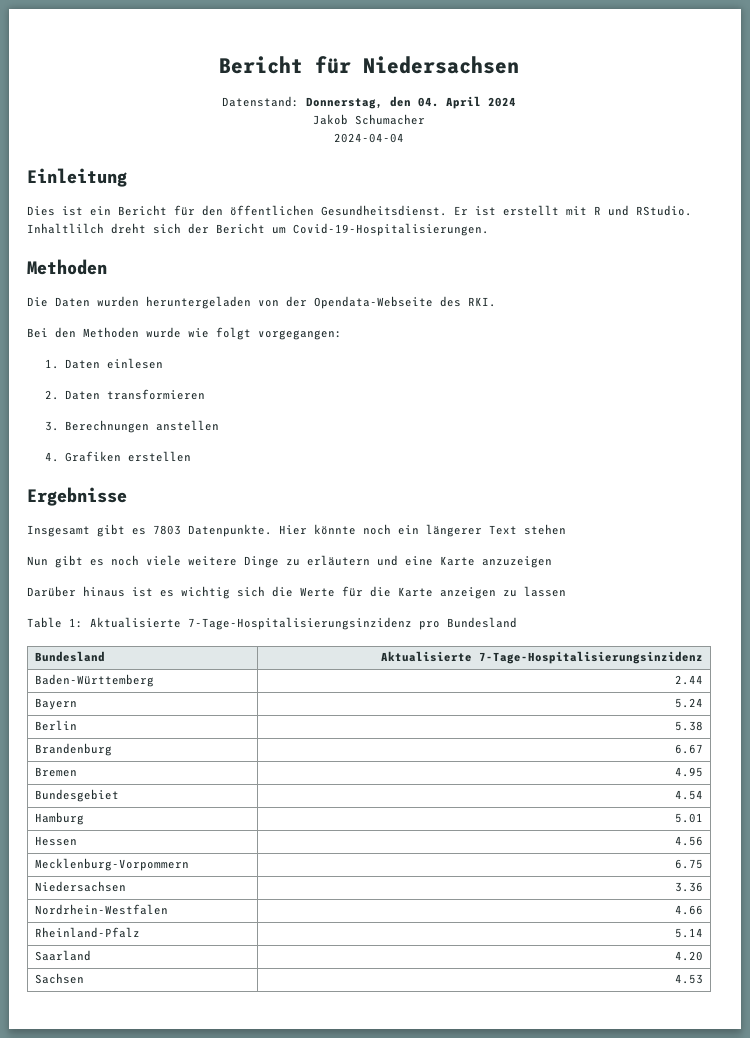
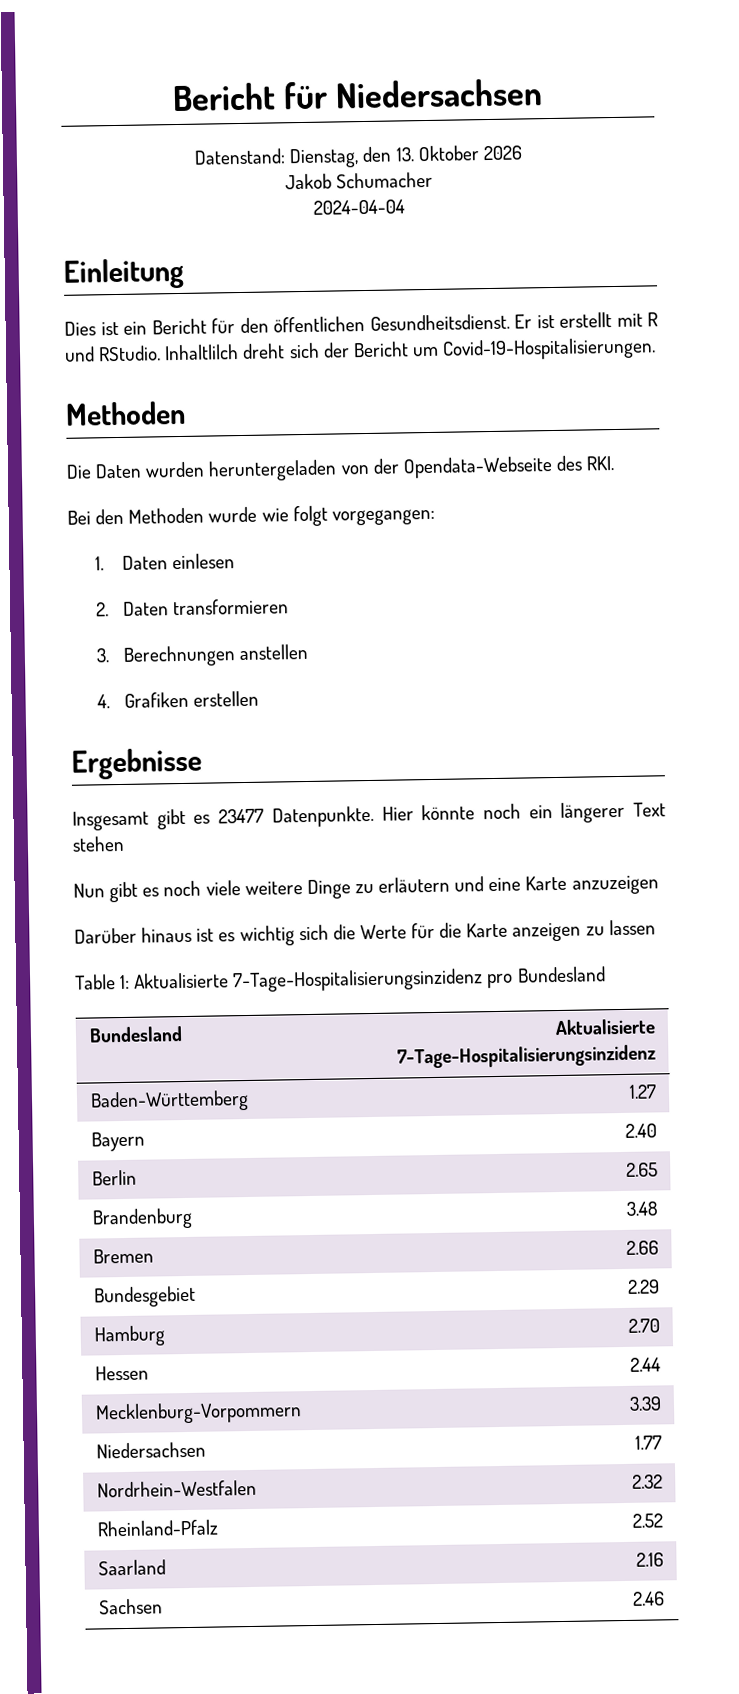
- Datenstand: Donnerstag, den 04. April 2024
+ Datenstand: Dienstag, den 13. Oktober 2026
- Insgesamt gibt es 7803 Datenpunkte.
+ Insgesamt gibt es 23477 Datenpunkte.
- Baden-Württemberg | 2.44
+ Baden-Württemberg | 1.27
- Bayern | 5.24
+ Bayern | 2.40
- Berlin | 5.38
+ Berlin | 2.65
- Brandenburg | 6.67
+ Brandenburg | 3.48
- Bremen | 4.95
+ Bremen | 2.66
- Bundesgebiet | 4.54
+ Bundesgebiet | 2.29
- Hamburg | 5.01
+ Hamburg | 2.70
- Hessen | 4.56
+ Hessen | 2.44
- Mecklenburg-Vorpommern | 6.75
+ Mecklenburg-Vorpommern | 3.39
- Niedersachsen | 3.36
+ Niedersachsen | 1.77
- Nordrhein-Westfalen | 4.66
+ Nordrhein-Westfalen | 2.32
- Rheinland-Pfalz | 5.14
+ Rheinland-Pfalz | 2.52
- Saarland | 4.20
+ Saarland | 2.16
- Sachsen | 4.53
+ Sachsen | 2.46

